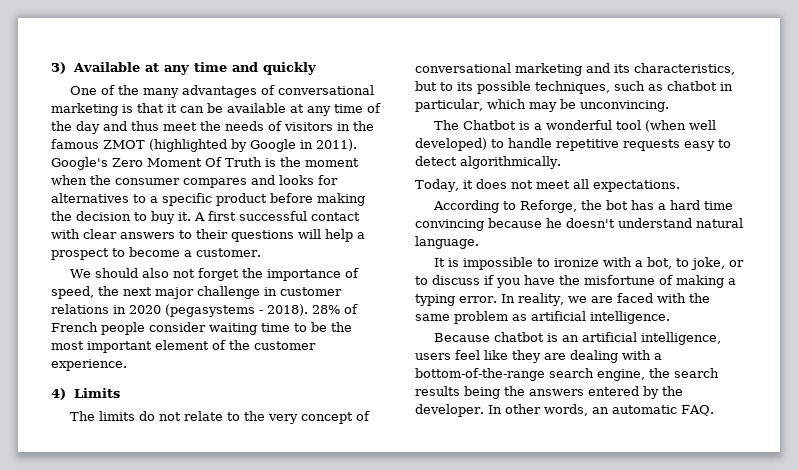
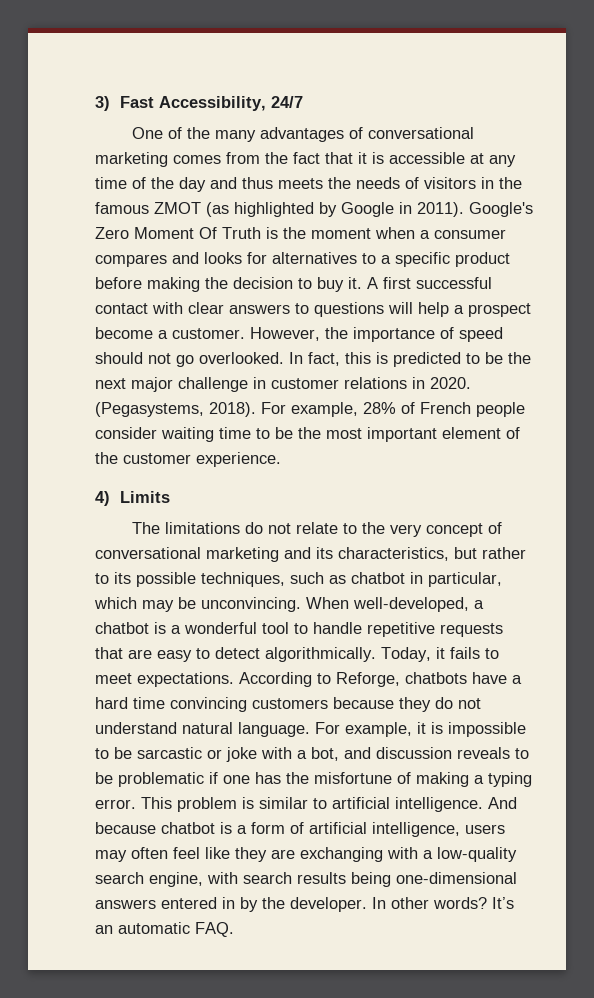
- 3) Available at any time and quickly
+ 3) Fast Accessibility, 24/7
- One of the many advantages of conversational marketing is that it can be available at any time of the day and thus meet the needs of visitors in the famous ZMOT (highlighted by Google in 2011).
+ One of the many advantages of conversational marketing comes from the fact that it is accessible at any time of the day and thus meets the needs of visitors in the famous ZMOT (as highlighted by Google in 2011).
- Google's Zero Moment Of Truth is the moment when the consumer compares and looks for alternatives to a specific product before making the decision to buy it.
+ Google's Zero Moment Of Truth is the moment when a consumer compares and looks for alternatives to a specific product before making the decision to buy it.
- A first successful contact with clear answers to their questions will help a prospect to become a customer.
- We should also not forget the importance of speed, the next major challenge in customer relations in 2020 (pegasystems - 2018). 28% of French people consider waiting time to be the most important element of the customer experience.
+ A first successful contact with clear answers to questions will help a prospect become a customer. However, the importance of speed should not go overlooked. In fact, this is predicted to be the next major challenge in customer relations in 2020. (Pegasystems, 2018). For example, 28% of French people consider waiting time to be the most important element of the customer experience.
- The limits do not relate to the very concept of conversational marketing and its characteristics, but to its possible techniques, such as chatbot in particular, which may be unconvincing.
- The Chatbot is a wonderful tool (when well developed) to handle repetitive requests easy to detect algorithmically.
- Today, it does not meet all expectations.
- According to Reforge, the bot has a hard time convincing because he doesn't understand natural language.
- It is impossible to ironize with a bot, to joke, or to discuss if you have the misfortune of making a typing error.
+ The limitations do not relate to the very concept of conversational marketing and its characteristics, but rather to its possible techniques, such as chatbot in particular, which may be unconvincing. When well-developed, a chatbot is a wonderful tool to handle repetitive requests that are easy to detect algorithmically. Today, it fails to meet expectations. According to Reforge, chatbots have a hard time convincing customers because they do not understand natural language. For example, it is impossible to be sarcastic or joke with a bot, and discussion reveals to be problematic if one has the misfortune of making a typing error.
- In reality, we are faced with the same problem as artificial intelligence.
- Because chatbot is an artificial intelligence, users feel like they are dealing with a bottom-of-the-range search engine, the search results being the answers entered by the developer.
+ This problem is similar to artificial intelligence. And because chatbot is a form of artificial intelligence, users may often feel like they are exchanging with a low-quality search engine, with search results being one-dimensional answers entered in by the developer.
- In other words, an automatic FAQ.
+ In other words? It’s an automatic FAQ.

